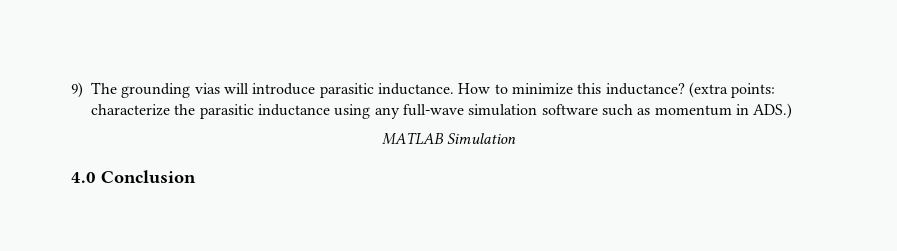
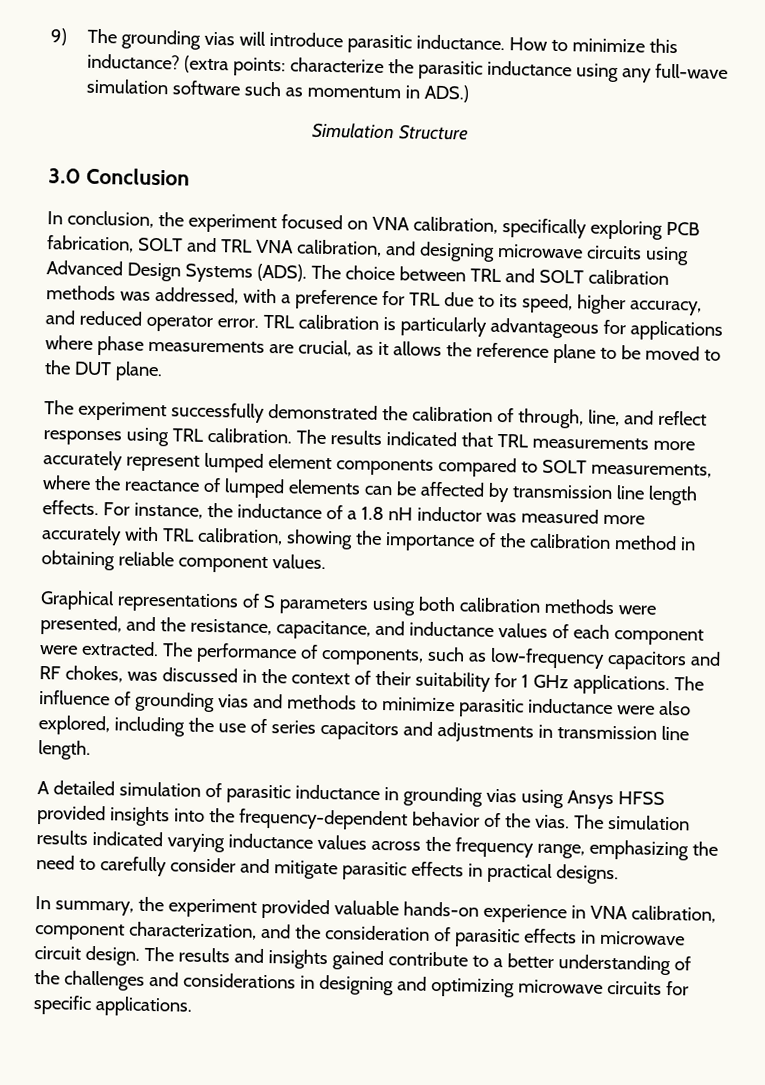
- MATLAB Simulation
- 4.0 Conclusion
+ Simulation Structure
+ 3.0 Conclusion
+ In conclusion, the experiment focused on VNA calibration, specifically exploring PCB fabrication, SOLT and TRL VNA calibration, and designing microwave circuits using Advanced Design Systems (ADS). The choice between TRL and SOLT calibration methods was addressed, with a preference for TRL due to its speed, higher accuracy, and reduced operator error. TRL calibration is particularly advantageous for applications where phase measurements are crucial, as it allows the reference plane to be moved to the DUT plane.
+ The experiment successfully demonstrated the calibration of through, line, and reflect responses using TRL calibration. The results indicated that TRL measurements more accurately represent lumped element components compared to SOLT measurements, where the reactance of lumped elements can be affected by transmission line length effects. For instance, the inductance of a 1.8 nH inductor was measured more accurately with TRL calibration, showing the importance of the calibration method in obtaining reliable component values.
+ Graphical representations of S parameters using both calibration methods were presented, and the resistance, capacitance, and inductance values of each component were extracted. The performance of components, such as low-frequency capacitors and RF chokes, was discussed in the context of their suitability for 1 GHz applications. The influence of grounding vias and methods to minimize parasitic inductance were also explored, including the use of series capacitors and adjustments in transmission line length.
+ A detailed simulation of parasitic inductance in grounding vias using Ansys HFSS provided insights into the frequency-dependent behavior of the vias. The simulation results indicated varying inductance values across the frequency range, emphasizing the need to carefully consider and mitigate parasitic effects in practical designs.
+ In summary, the experiment provided valuable hands-on experience in VNA calibration, component characterization, and the consideration of parasitic effects in microwave circuit design. The results and insights gained contribute to a better understanding of the challenges and considerations in designing and optimizing microwave circuits for specific applications.

